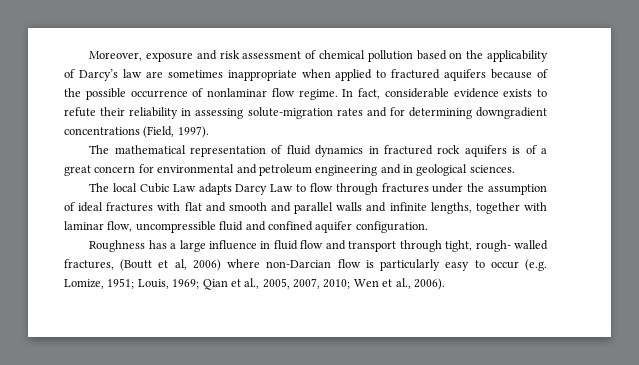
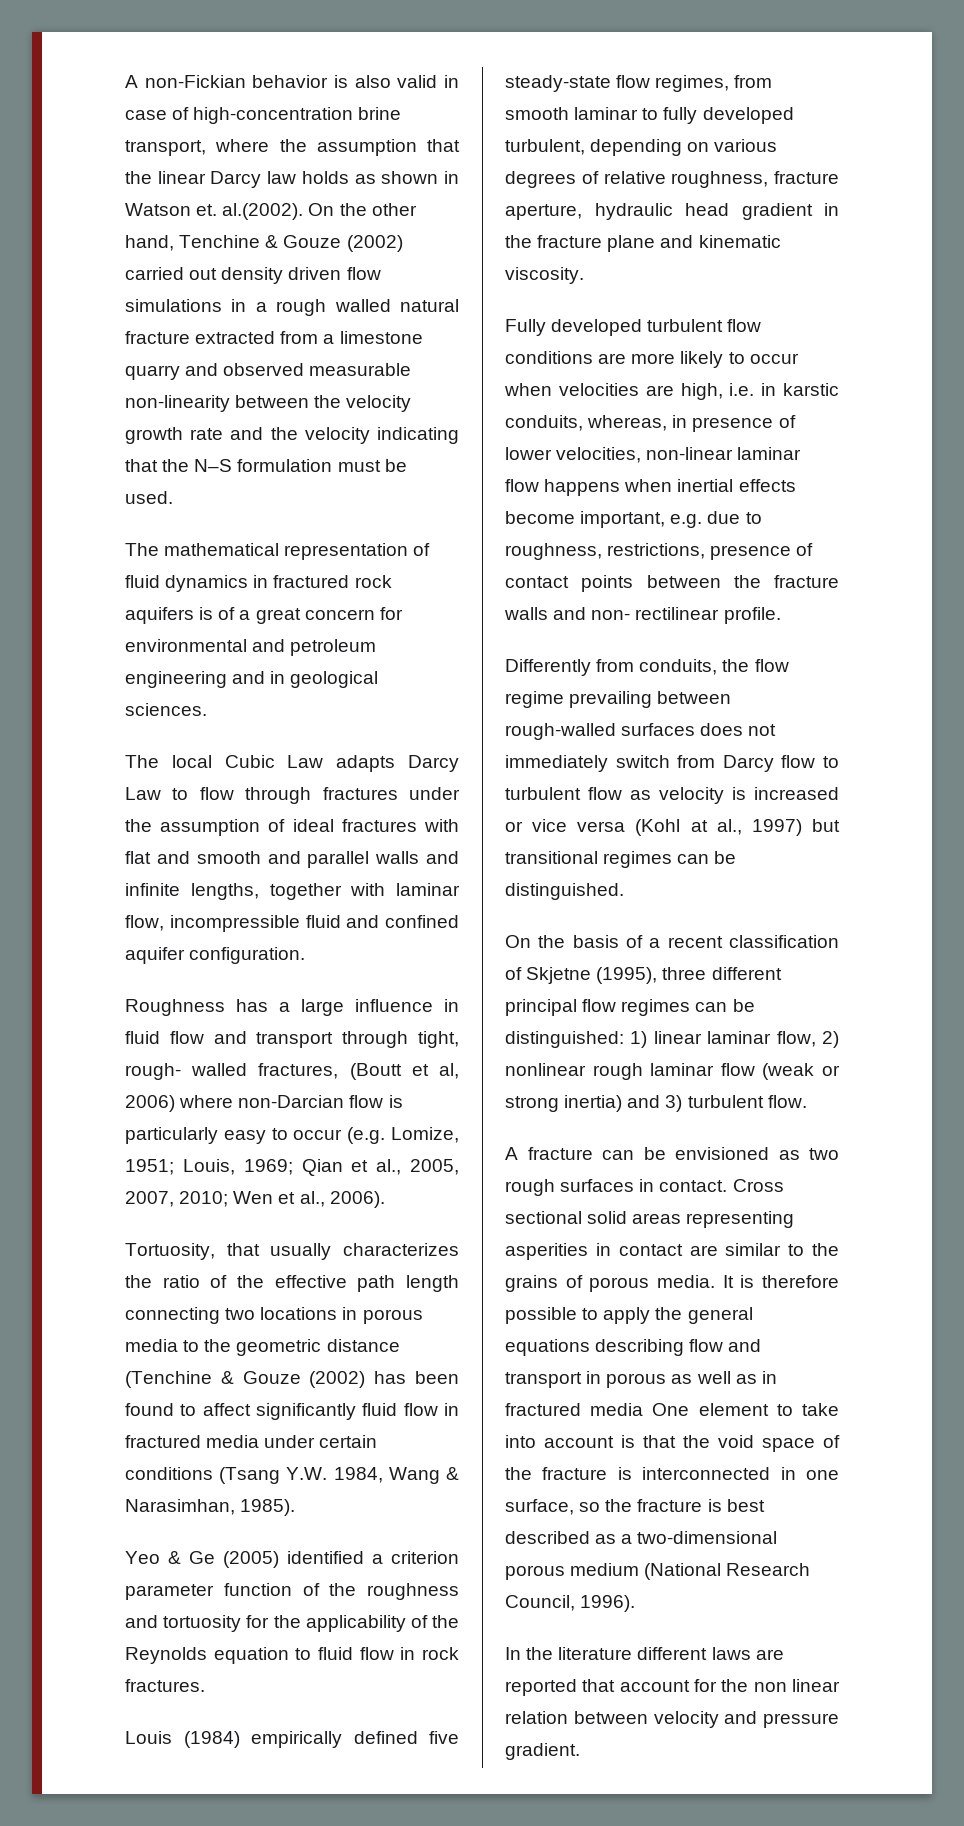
- Moreover, exposure and risk assessment of chemical pollution based on the applicability of Darcy’s law are sometimes inappropriate when applied to fractured aquifers because of the possible occurrence of nonlaminar flow regime. In fact, considerable evidence exists to refute their reliability in assessing solute-migration rates and for determining downgradient concentrations (Field, 1997).
+ A non-Fickian behavior is also valid in case of high-concentration brine transport, where the assumption that the linear Darcy law holds as shown in Watson et. al.(2002). On the other hand, Tenchine & Gouze (2002) carried out density driven flow simulations in a rough walled natural fracture extracted from a limestone quarry and observed measurable non-linearity between the velocity growth rate and the velocity indicating that the N–S formulation must be used.
- The local Cubic Law adapts Darcy Law to flow through fractures under the assumption of ideal fractures with flat and smooth and parallel walls and infinite lengths, together with laminar flow, uncompressible fluid and confined aquifer configuration.
+ The local Cubic Law adapts Darcy Law to flow through fractures under the assumption of ideal fractures with flat and smooth and parallel walls and infinite lengths, together with laminar flow, incompressible fluid and confined aquifer configuration.
+ Tortuosity, that usually characterizes the ratio of the effective path length connecting two locations in porous media to the geometric distance (Tenchine & Gouze (2002) has been found to affect significantly fluid flow in fractured media under certain conditions (Tsang Y.W. 1984, Wang & Narasimhan, 1985).
+ Yeo & Ge (2005) identified a criterion parameter function of the roughness and tortuosity for the applicability of the Reynolds equation to fluid flow in rock fractures.
+ Louis (1984) empirically defined five steady-state flow regimes, from smooth laminar to fully developed turbulent, depending on various degrees of relative roughness, fracture aperture, hydraulic head gradient in the fracture plane and kinematic viscosity.
+ Fully developed turbulent flow conditions are more likely to occur when velocities are high, i.e. in karstic conduits, whereas, in presence of lower velocities, non-linear laminar flow happens when inertial effects become important, e.g. due to roughness, restrictions, presence of contact points between the fracture walls and non- rectilinear profile.
+ Differently from conduits, the flow regime prevailing between rough-walled surfaces does not immediately switch from Darcy flow to turbulent flow as velocity is increased or vice versa (Kohl at al., 1997) but transitional regimes can be distinguished.
+ On the basis of a recent classification of Skjetne (1995), three different principal flow regimes can be distinguished: 1) linear laminar flow, 2) nonlinear rough laminar flow (weak or strong inertia) and 3) turbulent flow.
+ A fracture can be envisioned as two rough surfaces in contact. Cross sectional solid areas representing asperities in contact are similar to the grains of porous media. It is therefore possible to apply the general equations describing flow and transport in porous as well as in fractured media One element to take into account is that the void space of the fracture is interconnected in one surface, so the fracture is best described as a two-dimensional porous medium (National Research Council, 1996).
+ In the literature different laws are reported that account for the non linear relation between velocity and pressure gradient.

